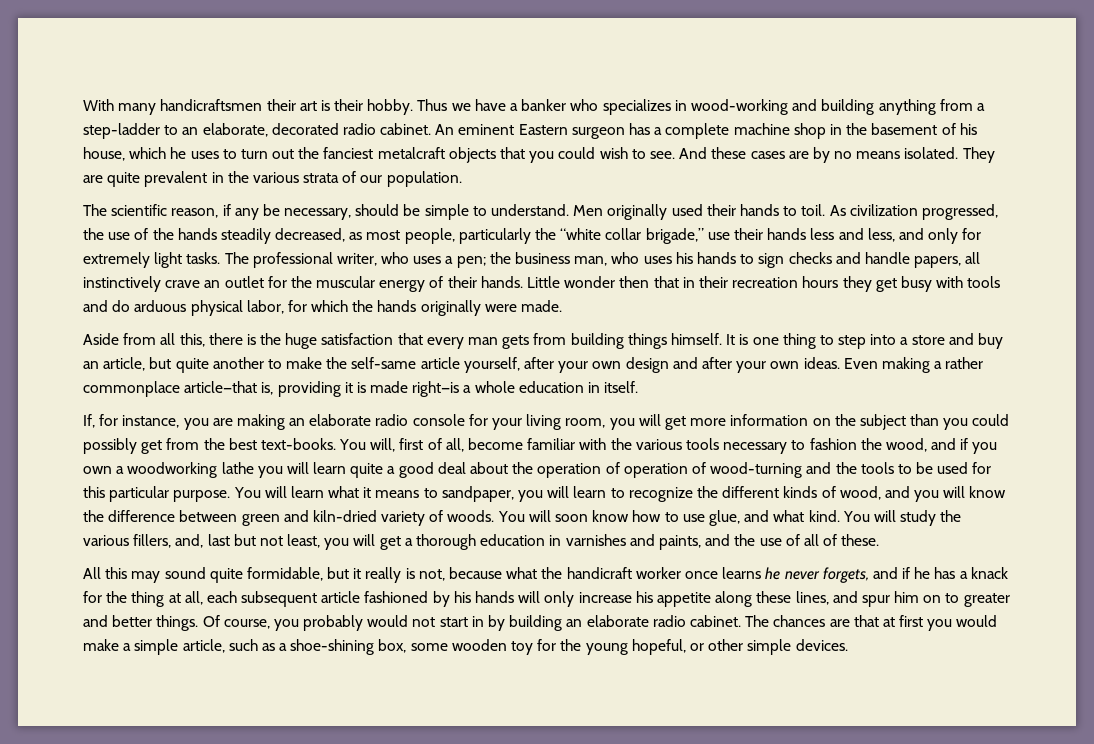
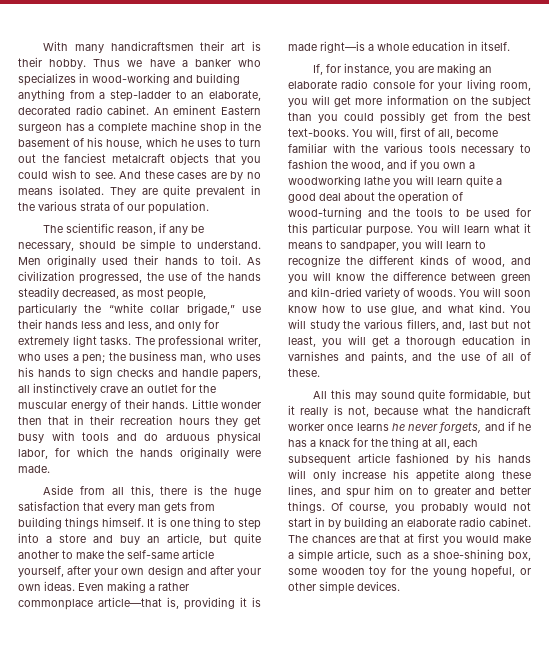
- You will, first of all, become familiar with the various tools necessary to fashion the wood, and if you own a woodworking lathe you will learn quite a good deal about the operation of operation of wood-turning and the tools to be used for this particular purpose.
+ You will, first of all, become familiar with the various tools necessary to fashion the wood, and if you own a woodworking lathe you will learn quite a good deal about the operation of wood-turning and the tools to be used for this particular purpose.

